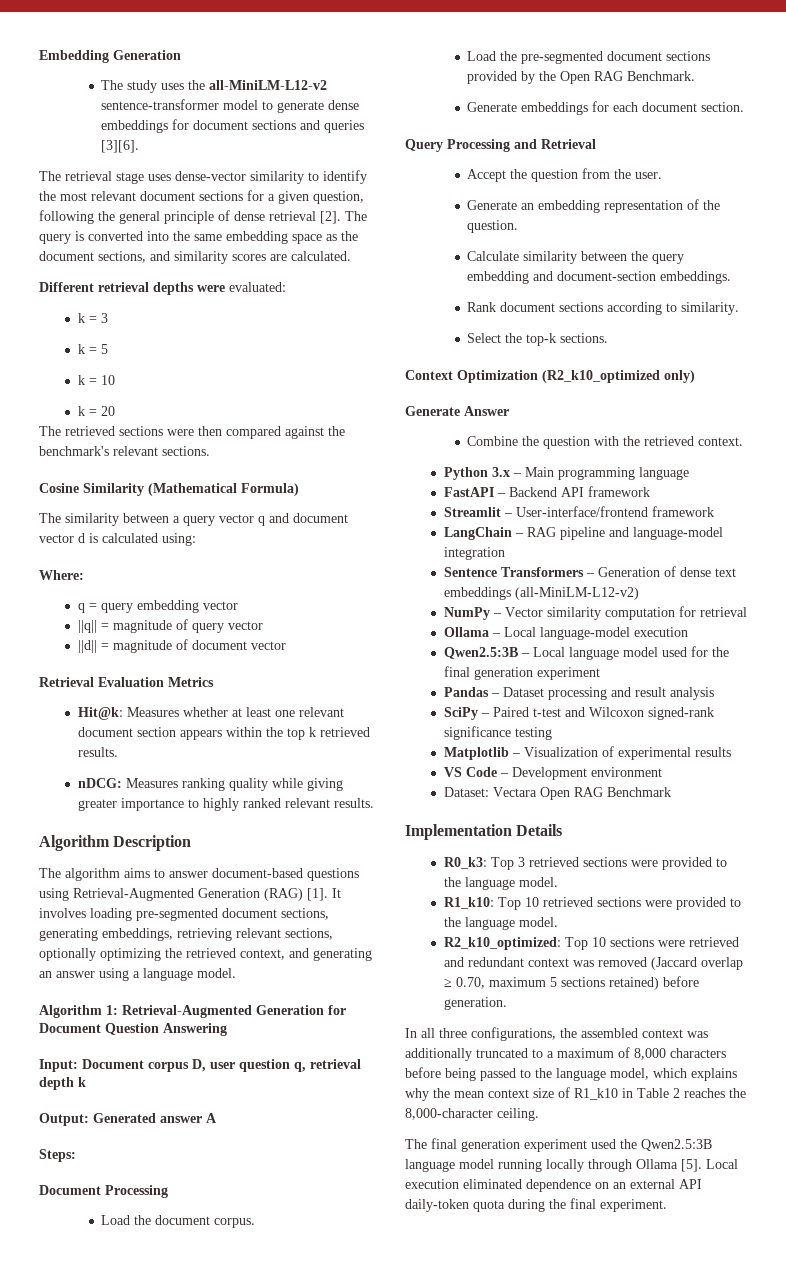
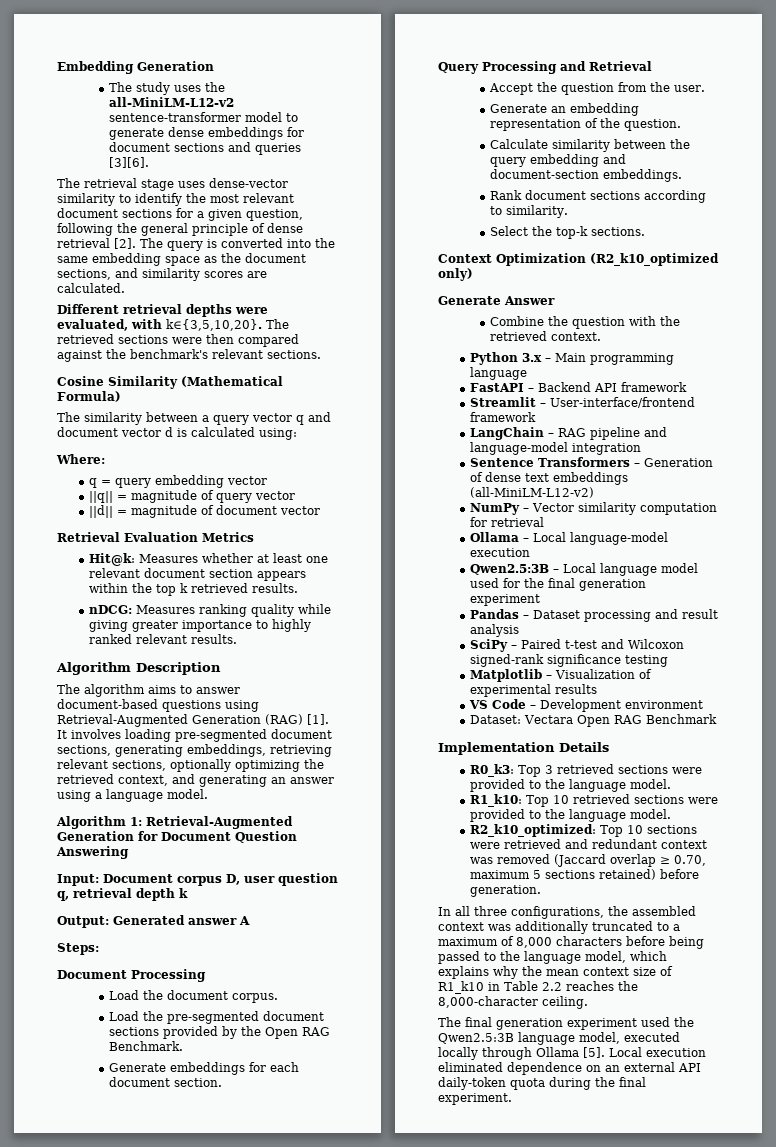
- Different retrieval depths were evaluated:
- k = 3
- k = 5
- k = 10
- k = 20
- The retrieved sections were then compared against the benchmark's relevant sections.
+ Different retrieval depths were evaluated, with k∈{3,5,10,20}. The retrieved sections were then compared against the benchmark's relevant sections.
- In all three configurations, the assembled context was additionally truncated to a maximum of 8,000 characters before being passed to the language model, which explains why the mean context size of R1_k10 in Table 2 reaches the 8,000-character ceiling.
+ In all three configurations, the assembled context was additionally truncated to a maximum of 8,000 characters before being passed to the language model, which explains why the mean context size of R1_k10 in Table 2.2 reaches the 8,000-character ceiling.
- The final generation experiment used the Qwen2.5:3B language model running locally through Ollama [5].
+ The final generation experiment used the Qwen2.5:3B language model, executed locally through Ollama [5].

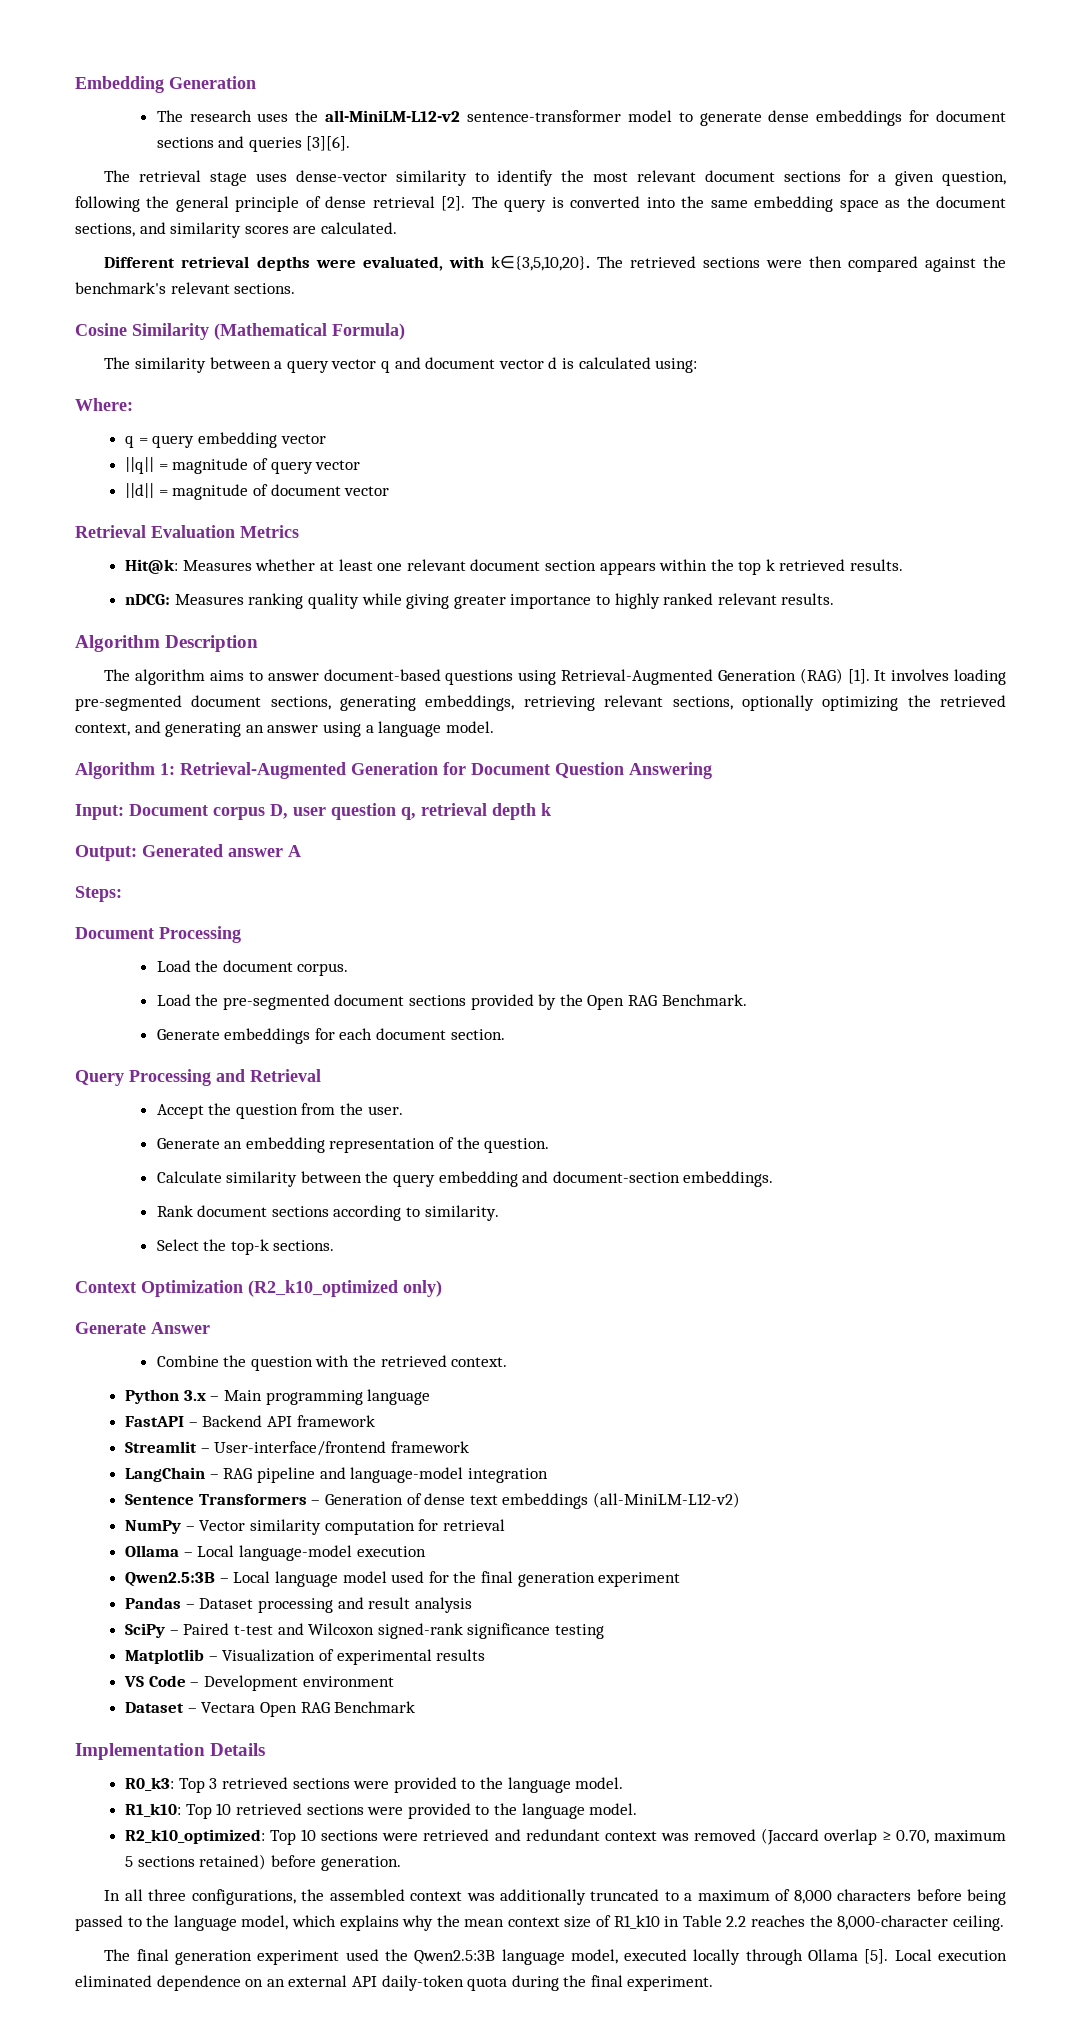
- The study uses the all-MiniLM-L12-v2 sentence-transformer model to generate dense embeddings for document sections and queries [3][6].
+ The research uses the all-MiniLM-L12-v2 sentence-transformer model to generate dense embeddings for document sections and queries [3][6].
- Dataset: Vectara Open RAG Benchmark
+ Dataset – Vectara Open RAG Benchmark

